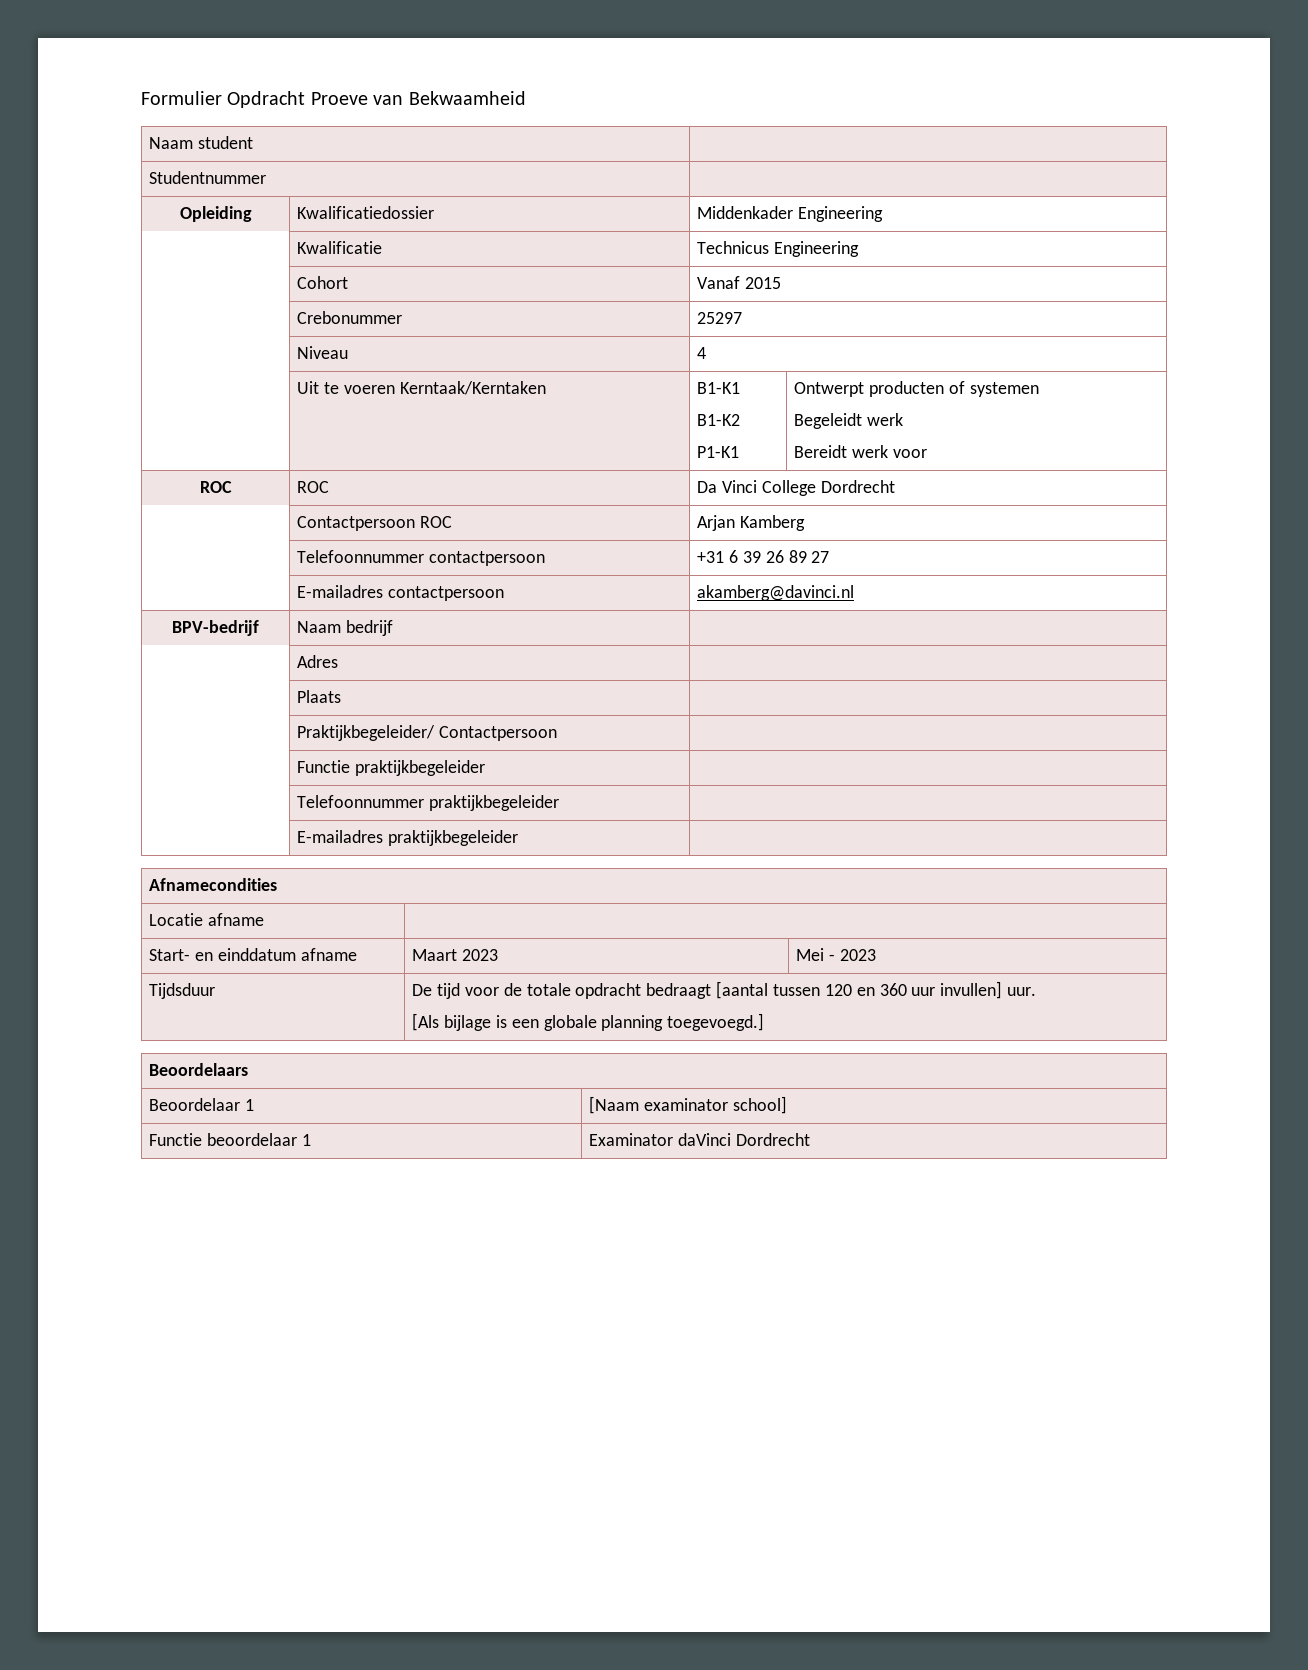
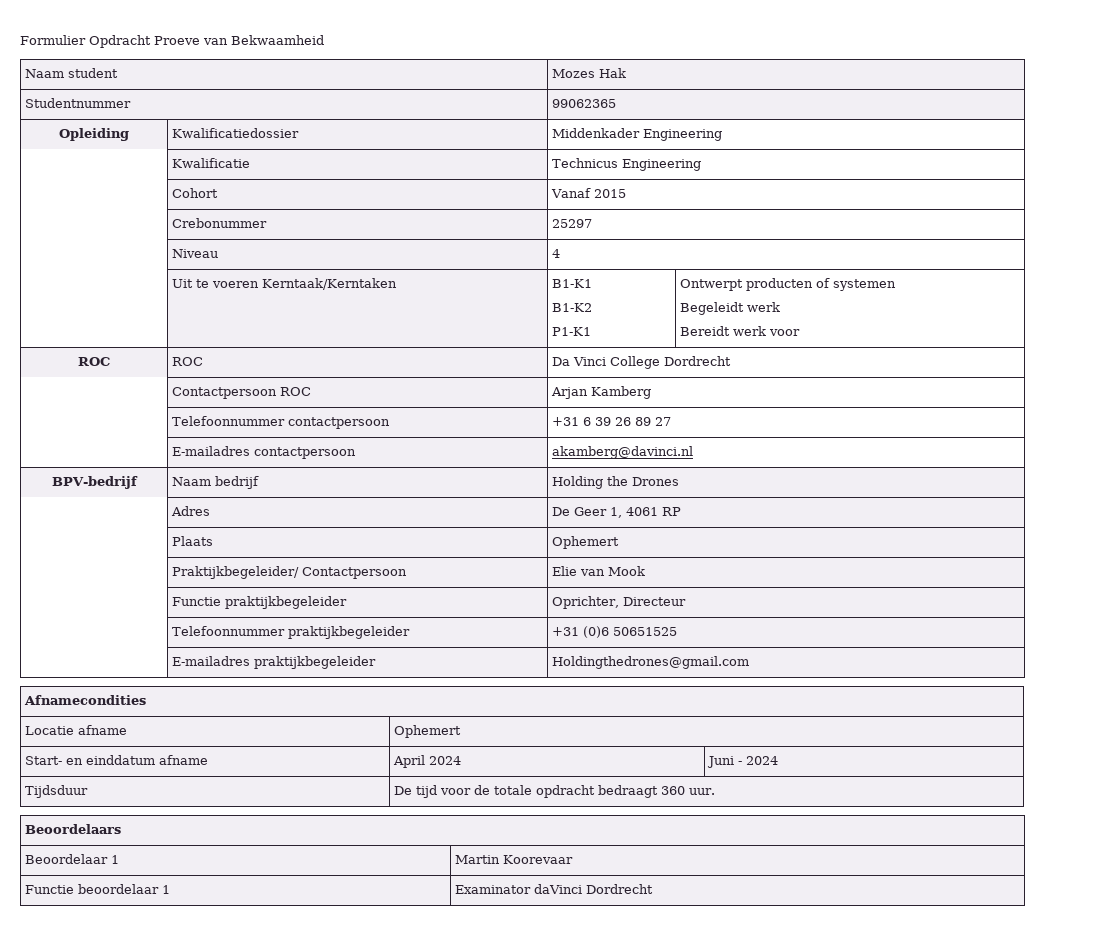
- Naam student |
+ Naam student | Mozes Hak
- Studentnummer |
+ Studentnummer | 99062365
- BPV-bedrijf | Naam bedrijf |
- | Adres |
+ BPV-bedrijf | Naam bedrijf | Holding the Drones
+ | Adres | De Geer 1, 4061 RP
- | Plaats |
+ | Plaats | Ophemert
- | Praktijkbegeleider/ Contactpersoon |
+ | Praktijkbegeleider/ Contactpersoon | Elie van Mook
- | Functie praktijkbegeleider |
+ | Functie praktijkbegeleider | Oprichter, Directeur
- | Telefoonnummer praktijkbegeleider |
+ | Telefoonnummer praktijkbegeleider | +31 (0)6 50651525
- | E-mailadres praktijkbegeleider |
+ | E-mailadres praktijkbegeleider | Holdingthedrones@gmail.com
- Locatie afname |
+ Locatie afname | Ophemert
- Start- en einddatum afname | Maart 2023 | Mei - 2023
+ Start- en einddatum afname | April 2024 | Juni - 2024
- Tijdsduur | De tijd voor de totale opdracht bedraagt [aantal tussen 120 en 360 uur invullen] uur.
- [Als bijlage is een globale planning toegevoegd.]
+ Tijdsduur | De tijd voor de totale opdracht bedraagt 360 uur.
- Beoordelaar 1 | [Naam examinator school]
+ Beoordelaar 1 | Martin Koorevaar

